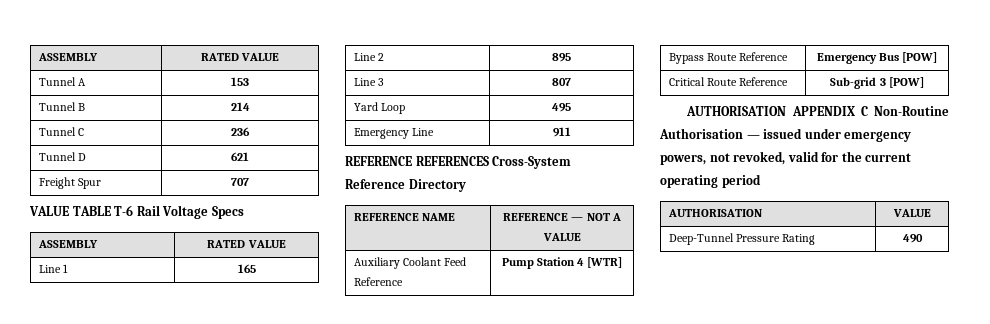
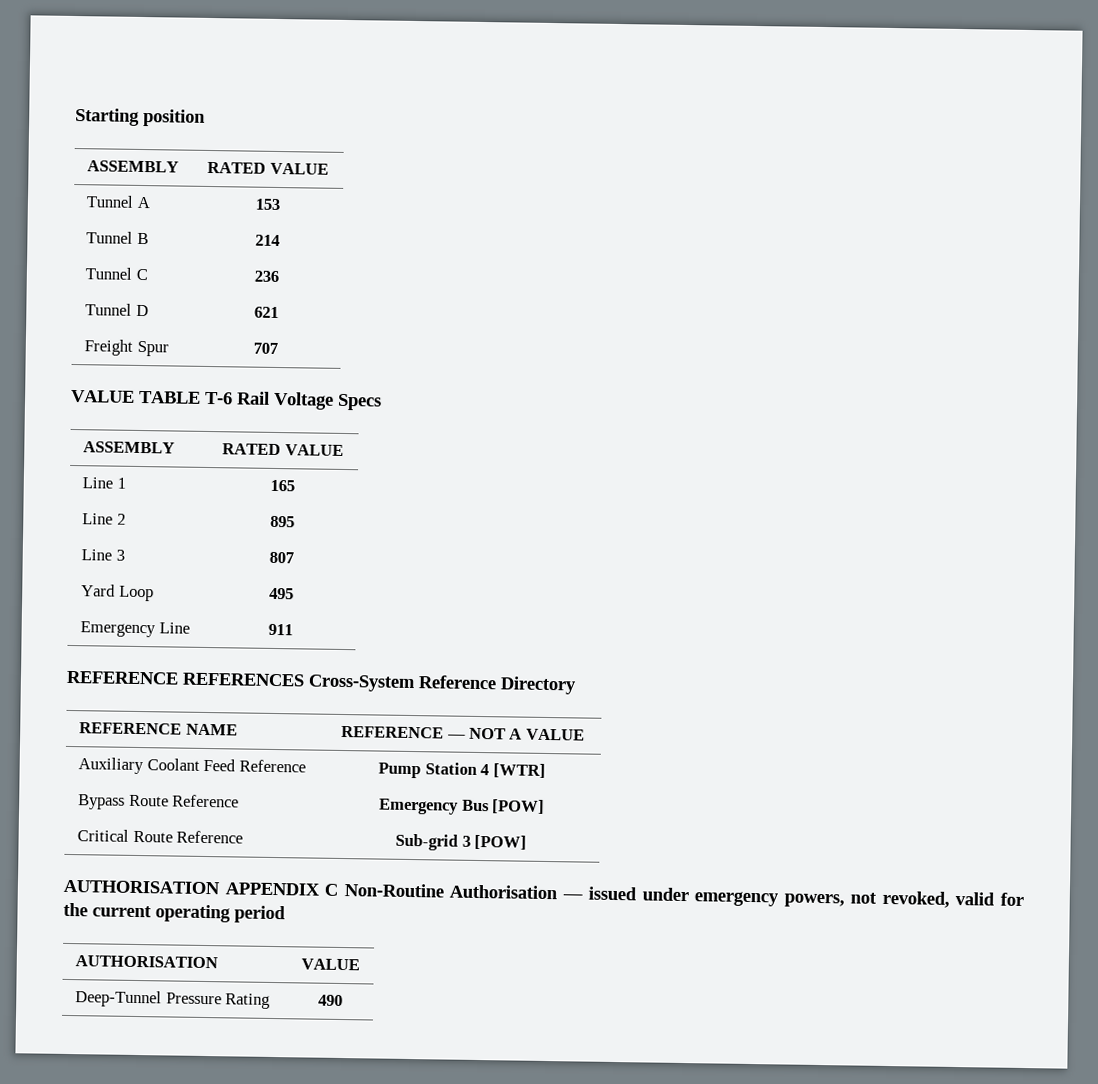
+ Starting position

